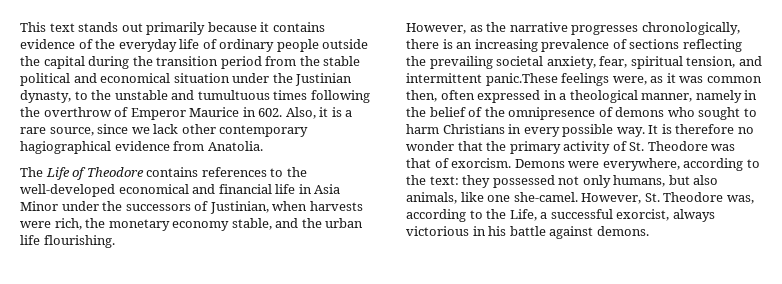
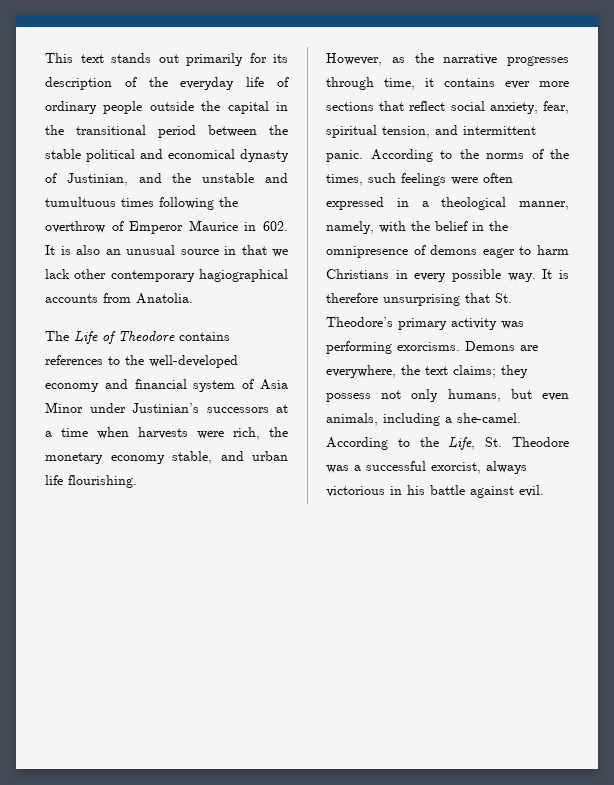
- This text stands out primarily because it contains evidence of the everyday life of ordinary people outside the capital during the transition period from the stable political and economical situation under the Justinian dynasty, to the unstable and tumultuous times following the overthrow of Emperor Maurice in 602. Also, it is a rare source, since we lack other contemporary hagiographical evidence from Anatolia.
+ This text stands out primarily for its description of the everyday life of ordinary people outside the capital in the transitional period between the stable political and economical dynasty of Justinian, and the unstable and tumultuous times following the overthrow of Emperor Maurice in 602. It is also an unusual source in that we lack other contemporary hagiographical accounts from Anatolia.
- The Life of Theodore contains references to the well-developed economical and financial life in Asia Minor under the successors of Justinian, when harvests were rich, the monetary economy stable, and the urban life flourishing.
+ The Life of Theodore contains references to the well-developed economy and financial system of Asia Minor under Justinian’s successors at a time when harvests were rich, the monetary economy stable, and urban life flourishing.
- However, as the narrative progresses chronologically, there is an increasing prevalence of sections reflecting the prevailing societal anxiety, fear, spiritual tension, and intermittent panic.These feelings were, as it was common then, often expressed in a theological manner, namely in the belief of the omnipresence of demons who sought to harm Christians in every possible way.
+ However, as the narrative progresses through time, it contains ever more sections that reflect social anxiety, fear, spiritual tension, and intermittent panic. According to the norms of the times, such feelings were often expressed in a theological manner, namely, with the belief in the omnipresence of demons eager to harm Christians in every possible way.
- It is therefore no wonder that the primary activity of St. Theodore was that of exorcism. Demons were everywhere, according to the text: they possessed not only humans, but also animals, like one she-camel. However, St. Theodore was, according to the Life, a successful exorcist, always victorious in his battle against demons.
+ It is therefore unsurprising that St. Theodore’s primary activity was performing exorcisms. Demons are everywhere, the text claims; they possess not only humans, but even animals, including a she-camel. According to the Life, St. Theodore was a successful exorcist, always victorious in his battle against evil.

